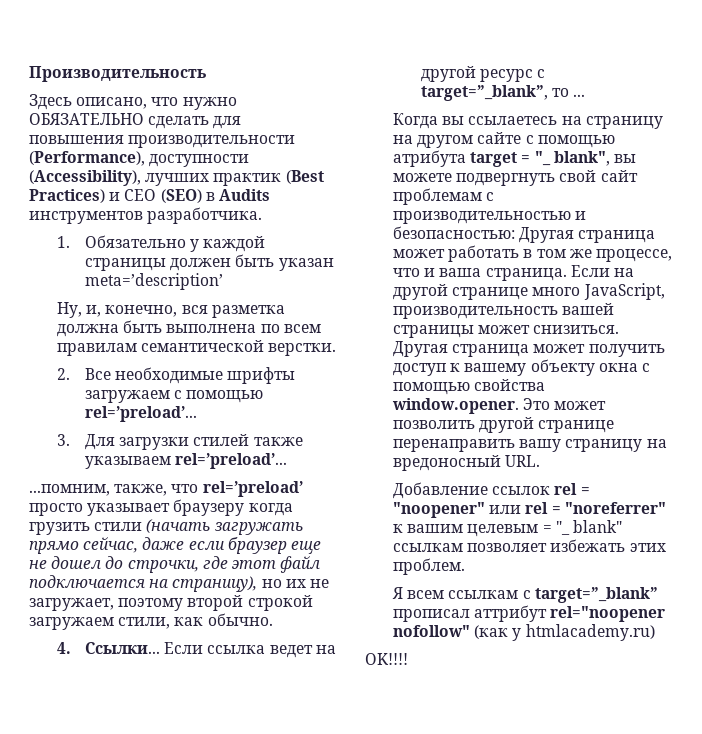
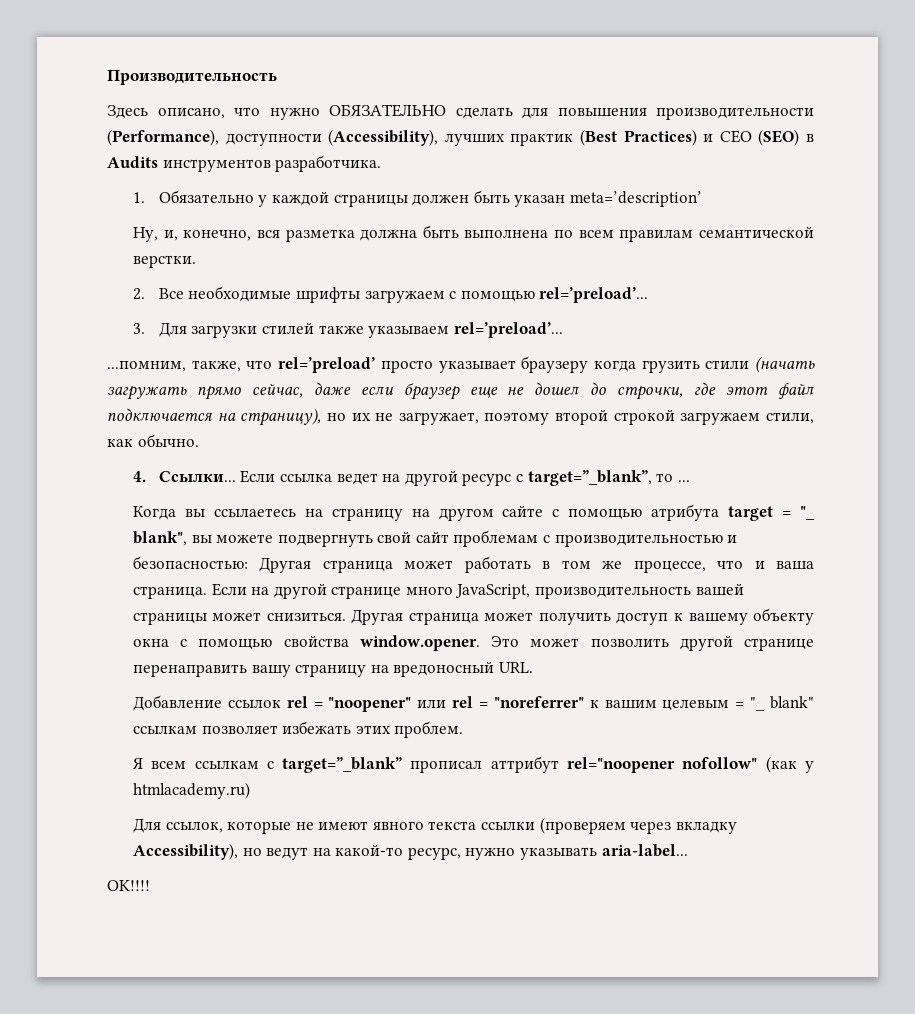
+ Для ссылок, которые не имеют явного текста ссылки (проверяем через вкладку Accessibility), но ведут на какой-то ресурс, нужно указывать aria-label...

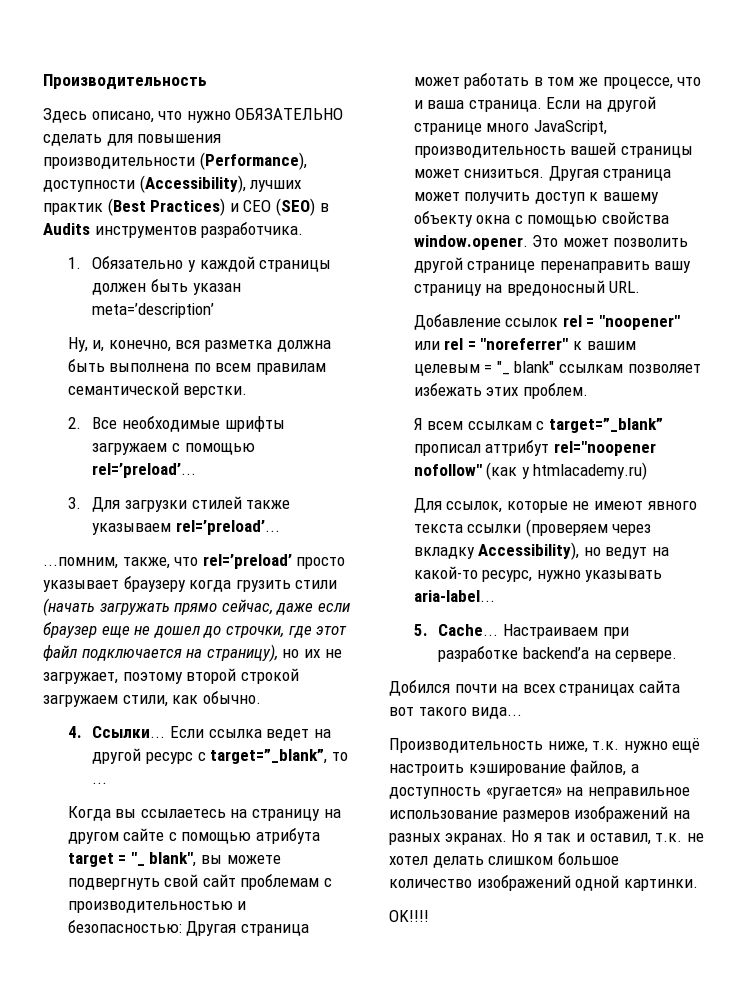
+ 5. Cache... Настраиваем при разработке backend’а на сервере.
+ Добился почти на всех страницах сайта вот такого вида...
+ Производительность ниже, т.к. нужно ещё настроить кэширование файлов, а доступность «ругается» на неправильное использование размеров изображений на разных экранах. Но я так и оставил, т.к. не хотел делать слишком большое количество изображений одной картинки.

